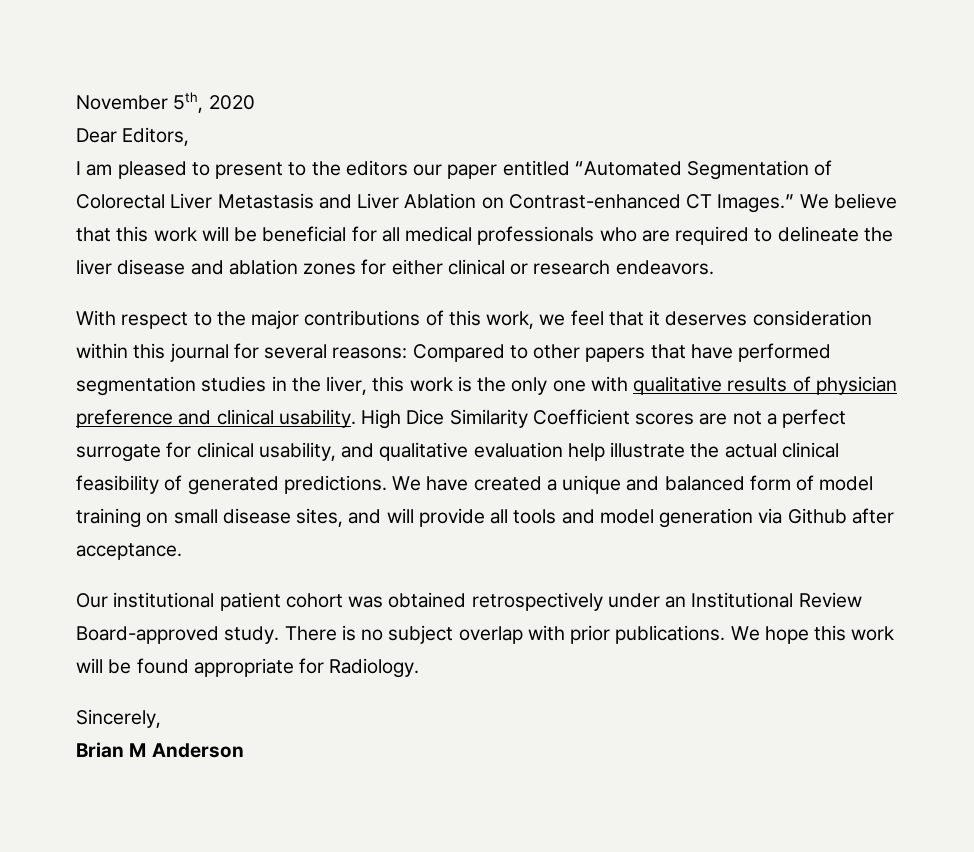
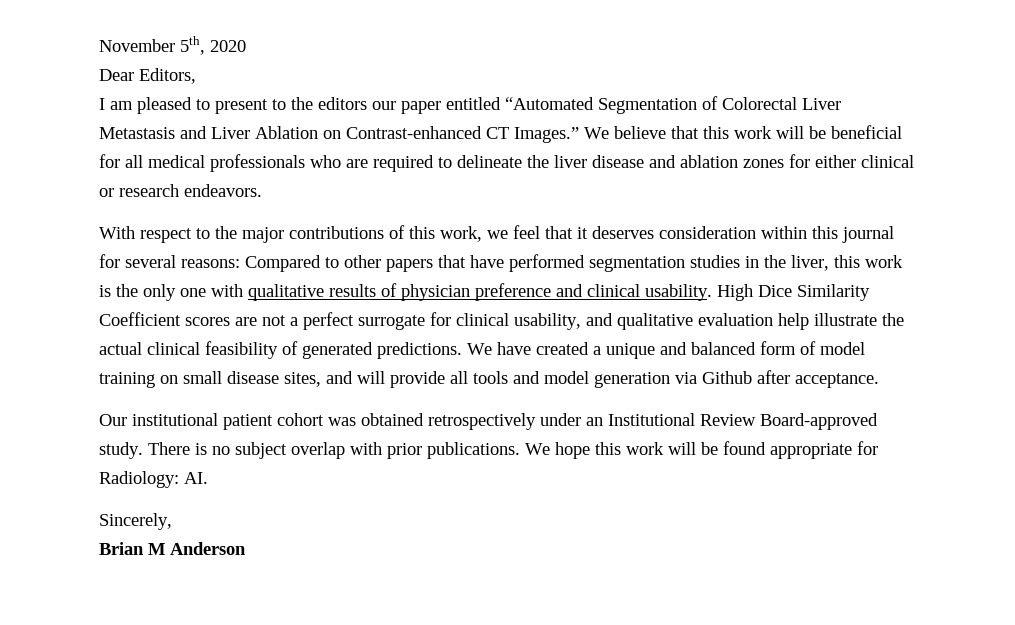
- We hope this work will be found appropriate for Radiology.
+ We hope this work will be found appropriate for Radiology: AI.

